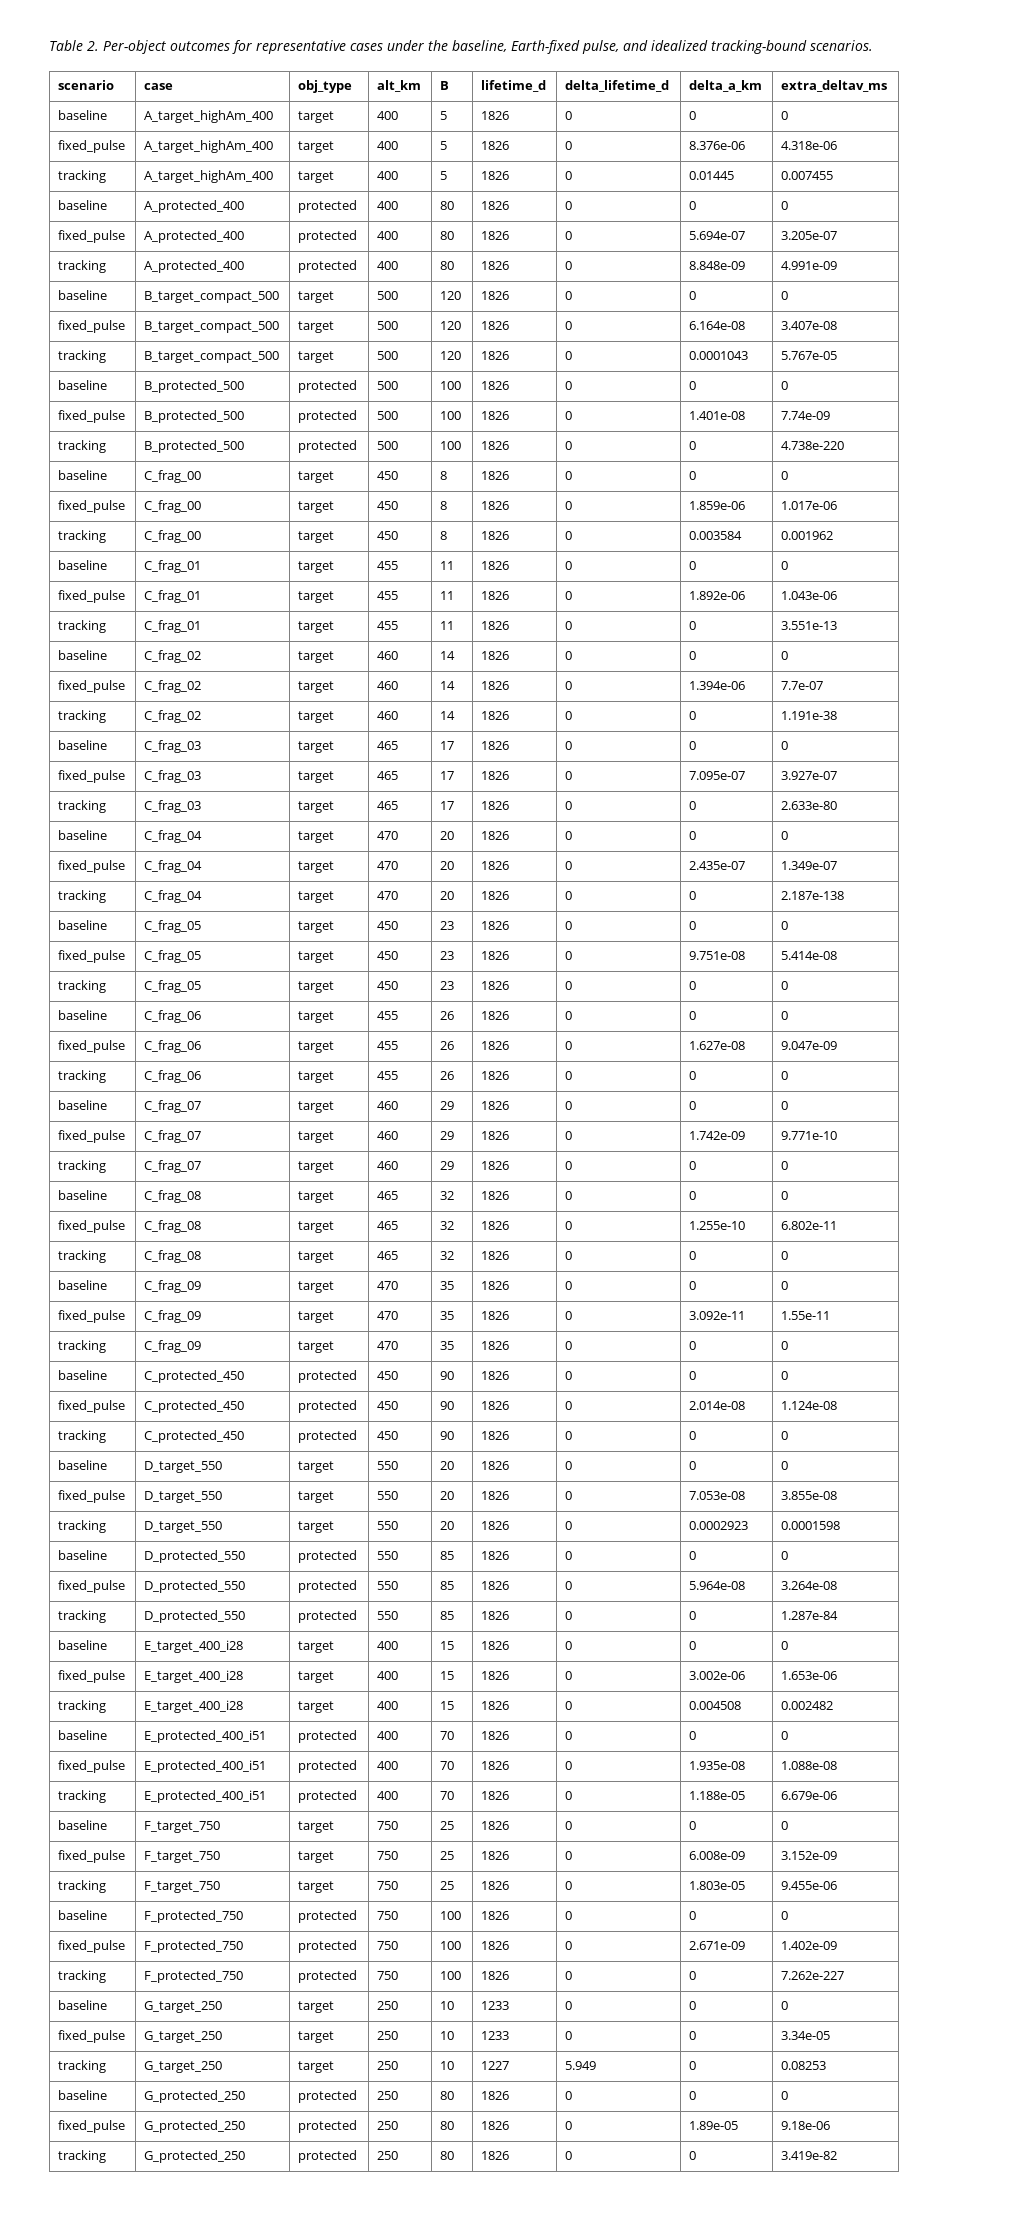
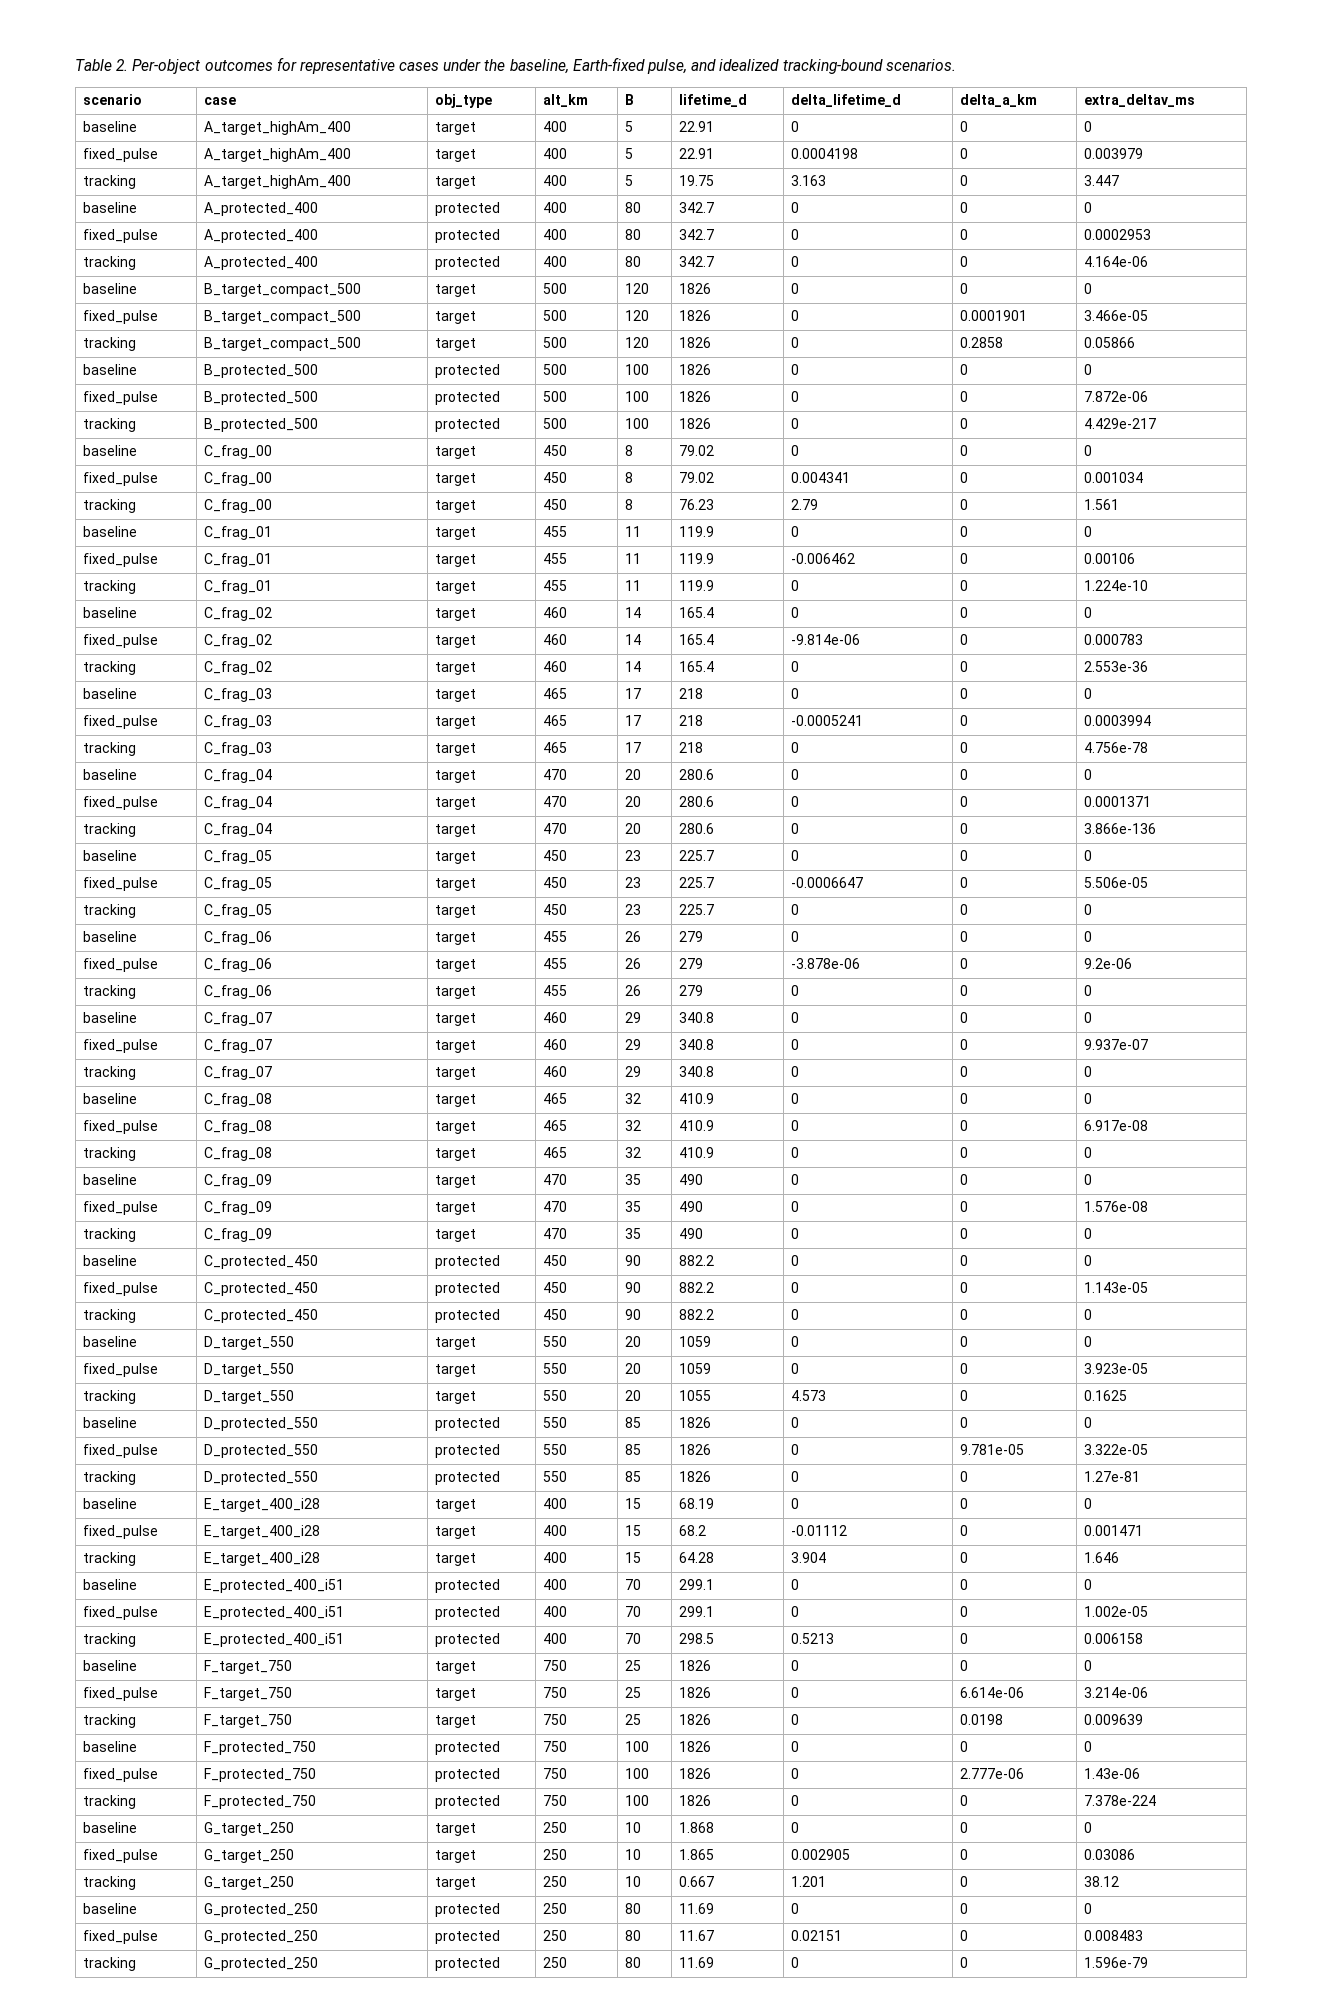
- baseline | A_target_highAm_400 | target | 400 | 5 | 1826 | 0 | 0 | 0
+ baseline | A_target_highAm_400 | target | 400 | 5 | 22.91 | 0 | 0 | 0
- fixed_pulse | A_target_highAm_400 | target | 400 | 5 | 1826 | 0 | 8.376e-06 | 4.318e-06
+ fixed_pulse | A_target_highAm_400 | target | 400 | 5 | 22.91 | 0.0004198 | 0 | 0.003979
- tracking | A_target_highAm_400 | target | 400 | 5 | 1826 | 0 | 0.01445 | 0.007455
+ tracking | A_target_highAm_400 | target | 400 | 5 | 19.75 | 3.163 | 0 | 3.447
- baseline | A_protected_400 | protected | 400 | 80 | 1826 | 0 | 0 | 0
+ baseline | A_protected_400 | protected | 400 | 80 | 342.7 | 0 | 0 | 0
- fixed_pulse | A_protected_400 | protected | 400 | 80 | 1826 | 0 | 5.694e-07 | 3.205e-07
+ fixed_pulse | A_protected_400 | protected | 400 | 80 | 342.7 | 0 | 0 | 0.0002953
- tracking | A_protected_400 | protected | 400 | 80 | 1826 | 0 | 8.848e-09 | 4.991e-09
+ tracking | A_protected_400 | protected | 400 | 80 | 342.7 | 0 | 0 | 4.164e-06
- fixed_pulse | B_target_compact_500 | target | 500 | 120 | 1826 | 0 | 6.164e-08 | 3.407e-08
+ fixed_pulse | B_target_compact_500 | target | 500 | 120 | 1826 | 0 | 0.0001901 | 3.466e-05
- tracking | B_target_compact_500 | target | 500 | 120 | 1826 | 0 | 0.0001043 | 5.767e-05
+ tracking | B_target_compact_500 | target | 500 | 120 | 1826 | 0 | 0.2858 | 0.05866
- fixed_pulse | B_protected_500 | protected | 500 | 100 | 1826 | 0 | 1.401e-08 | 7.74e-09
+ fixed_pulse | B_protected_500 | protected | 500 | 100 | 1826 | 0 | 0 | 7.872e-06
- tracking | B_protected_500 | protected | 500 | 100 | 1826 | 0 | 0 | 4.738e-220
+ tracking | B_protected_500 | protected | 500 | 100 | 1826 | 0 | 0 | 4.429e-217
- baseline | C_frag_00 | target | 450 | 8 | 1826 | 0 | 0 | 0
+ baseline | C_frag_00 | target | 450 | 8 | 79.02 | 0 | 0 | 0
- fixed_pulse | C_frag_00 | target | 450 | 8 | 1826 | 0 | 1.859e-06 | 1.017e-06
+ fixed_pulse | C_frag_00 | target | 450 | 8 | 79.02 | 0.004341 | 0 | 0.001034
- tracking | C_frag_00 | target | 450 | 8 | 1826 | 0 | 0.003584 | 0.001962
+ tracking | C_frag_00 | target | 450 | 8 | 76.23 | 2.79 | 0 | 1.561
- baseline | C_frag_01 | target | 455 | 11 | 1826 | 0 | 0 | 0
+ baseline | C_frag_01 | target | 455 | 11 | 119.9 | 0 | 0 | 0
- fixed_pulse | C_frag_01 | target | 455 | 11 | 1826 | 0 | 1.892e-06 | 1.043e-06
+ fixed_pulse | C_frag_01 | target | 455 | 11 | 119.9 | -0.006462 | 0 | 0.00106
- tracking | C_frag_01 | target | 455 | 11 | 1826 | 0 | 0 | 3.551e-13
+ tracking | C_frag_01 | target | 455 | 11 | 119.9 | 0 | 0 | 1.224e-10
- baseline | C_frag_02 | target | 460 | 14 | 1826 | 0 | 0 | 0
+ baseline | C_frag_02 | target | 460 | 14 | 165.4 | 0 | 0 | 0
- fixed_pulse | C_frag_02 | target | 460 | 14 | 1826 | 0 | 1.394e-06 | 7.7e-07
+ fixed_pulse | C_frag_02 | target | 460 | 14 | 165.4 | -9.814e-06 | 0 | 0.000783
- tracking | C_frag_02 | target | 460 | 14 | 1826 | 0 | 0 | 1.191e-38
+ tracking | C_frag_02 | target | 460 | 14 | 165.4 | 0 | 0 | 2.553e-36
- baseline | C_frag_03 | target | 465 | 17 | 1826 | 0 | 0 | 0
+ baseline | C_frag_03 | target | 465 | 17 | 218 | 0 | 0 | 0
- fixed_pulse | C_frag_03 | target | 465 | 17 | 1826 | 0 | 7.095e-07 | 3.927e-07
+ fixed_pulse | C_frag_03 | target | 465 | 17 | 218 | -0.0005241 | 0 | 0.0003994
- tracking | C_frag_03 | target | 465 | 17 | 1826 | 0 | 0 | 2.633e-80
+ tracking | C_frag_03 | target | 465 | 17 | 218 | 0 | 0 | 4.756e-78
- baseline | C_frag_04 | target | 470 | 20 | 1826 | 0 | 0 | 0
+ baseline | C_frag_04 | target | 470 | 20 | 280.6 | 0 | 0 | 0
- fixed_pulse | C_frag_04 | target | 470 | 20 | 1826 | 0 | 2.435e-07 | 1.349e-07
+ fixed_pulse | C_frag_04 | target | 470 | 20 | 280.6 | 0 | 0 | 0.0001371
- tracking | C_frag_04 | target | 470 | 20 | 1826 | 0 | 0 | 2.187e-138
+ tracking | C_frag_04 | target | 470 | 20 | 280.6 | 0 | 0 | 3.866e-136
- baseline | C_frag_05 | target | 450 | 23 | 1826 | 0 | 0 | 0
+ baseline | C_frag_05 | target | 450 | 23 | 225.7 | 0 | 0 | 0
- fixed_pulse | C_frag_05 | target | 450 | 23 | 1826 | 0 | 9.751e-08 | 5.414e-08
+ fixed_pulse | C_frag_05 | target | 450 | 23 | 225.7 | -0.0006647 | 0 | 5.506e-05
- tracking | C_frag_05 | target | 450 | 23 | 1826 | 0 | 0 | 0
+ tracking | C_frag_05 | target | 450 | 23 | 225.7 | 0 | 0 | 0
- baseline | C_frag_06 | target | 455 | 26 | 1826 | 0 | 0 | 0
+ baseline | C_frag_06 | target | 455 | 26 | 279 | 0 | 0 | 0
- fixed_pulse | C_frag_06 | target | 455 | 26 | 1826 | 0 | 1.627e-08 | 9.047e-09
+ fixed_pulse | C_frag_06 | target | 455 | 26 | 279 | -3.878e-06 | 0 | 9.2e-06
- tracking | C_frag_06 | target | 455 | 26 | 1826 | 0 | 0 | 0
+ tracking | C_frag_06 | target | 455 | 26 | 279 | 0 | 0 | 0
- baseline | C_frag_07 | target | 460 | 29 | 1826 | 0 | 0 | 0
+ baseline | C_frag_07 | target | 460 | 29 | 340.8 | 0 | 0 | 0
- fixed_pulse | C_frag_07 | target | 460 | 29 | 1826 | 0 | 1.742e-09 | 9.771e-10
+ fixed_pulse | C_frag_07 | target | 460 | 29 | 340.8 | 0 | 0 | 9.937e-07
- tracking | C_frag_07 | target | 460 | 29 | 1826 | 0 | 0 | 0
+ tracking | C_frag_07 | target | 460 | 29 | 340.8 | 0 | 0 | 0
- baseline | C_frag_08 | target | 465 | 32 | 1826 | 0 | 0 | 0
+ baseline | C_frag_08 | target | 465 | 32 | 410.9 | 0 | 0 | 0
- fixed_pulse | C_frag_08 | target | 465 | 32 | 1826 | 0 | 1.255e-10 | 6.802e-11
+ fixed_pulse | C_frag_08 | target | 465 | 32 | 410.9 | 0 | 0 | 6.917e-08
- tracking | C_frag_08 | target | 465 | 32 | 1826 | 0 | 0 | 0
+ tracking | C_frag_08 | target | 465 | 32 | 410.9 | 0 | 0 | 0
- baseline | C_frag_09 | target | 470 | 35 | 1826 | 0 | 0 | 0
+ baseline | C_frag_09 | target | 470 | 35 | 490 | 0 | 0 | 0
- fixed_pulse | C_frag_09 | target | 470 | 35 | 1826 | 0 | 3.092e-11 | 1.55e-11
+ fixed_pulse | C_frag_09 | target | 470 | 35 | 490 | 0 | 0 | 1.576e-08
- tracking | C_frag_09 | target | 470 | 35 | 1826 | 0 | 0 | 0
+ tracking | C_frag_09 | target | 470 | 35 | 490 | 0 | 0 | 0
- baseline | C_protected_450 | protected | 450 | 90 | 1826 | 0 | 0 | 0
+ baseline | C_protected_450 | protected | 450 | 90 | 882.2 | 0 | 0 | 0
- fixed_pulse | C_protected_450 | protected | 450 | 90 | 1826 | 0 | 2.014e-08 | 1.124e-08
+ fixed_pulse | C_protected_450 | protected | 450 | 90 | 882.2 | 0 | 0 | 1.143e-05
- tracking | C_protected_450 | protected | 450 | 90 | 1826 | 0 | 0 | 0
+ tracking | C_protected_450 | protected | 450 | 90 | 882.2 | 0 | 0 | 0
- baseline | D_target_550 | target | 550 | 20 | 1826 | 0 | 0 | 0
+ baseline | D_target_550 | target | 550 | 20 | 1059 | 0 | 0 | 0
- fixed_pulse | D_target_550 | target | 550 | 20 | 1826 | 0 | 7.053e-08 | 3.855e-08
+ fixed_pulse | D_target_550 | target | 550 | 20 | 1059 | 0 | 0 | 3.923e-05
- tracking | D_target_550 | target | 550 | 20 | 1826 | 0 | 0.0002923 | 0.0001598
+ tracking | D_target_550 | target | 550 | 20 | 1055 | 4.573 | 0 | 0.1625
- fixed_pulse | D_protected_550 | protected | 550 | 85 | 1826 | 0 | 5.964e-08 | 3.264e-08
+ fixed_pulse | D_protected_550 | protected | 550 | 85 | 1826 | 0 | 9.781e-05 | 3.322e-05
- tracking | D_protected_550 | protected | 550 | 85 | 1826 | 0 | 0 | 1.287e-84
+ tracking | D_protected_550 | protected | 550 | 85 | 1826 | 0 | 0 | 1.27e-81
- baseline | E_target_400_i28 | target | 400 | 15 | 1826 | 0 | 0 | 0
+ baseline | E_target_400_i28 | target | 400 | 15 | 68.19 | 0 | 0 | 0
- fixed_pulse | E_target_400_i28 | target | 400 | 15 | 1826 | 0 | 3.002e-06 | 1.653e-06
+ fixed_pulse | E_target_400_i28 | target | 400 | 15 | 68.2 | -0.01112 | 0 | 0.001471
- tracking | E_target_400_i28 | target | 400 | 15 | 1826 | 0 | 0.004508 | 0.002482
+ tracking | E_target_400_i28 | target | 400 | 15 | 64.28 | 3.904 | 0 | 1.646
- baseline | E_protected_400_i51 | protected | 400 | 70 | 1826 | 0 | 0 | 0
+ baseline | E_protected_400_i51 | protected | 400 | 70 | 299.1 | 0 | 0 | 0
- fixed_pulse | E_protected_400_i51 | protected | 400 | 70 | 1826 | 0 | 1.935e-08 | 1.088e-08
+ fixed_pulse | E_protected_400_i51 | protected | 400 | 70 | 299.1 | 0 | 0 | 1.002e-05
- tracking | E_protected_400_i51 | protected | 400 | 70 | 1826 | 0 | 1.188e-05 | 6.679e-06
+ tracking | E_protected_400_i51 | protected | 400 | 70 | 298.5 | 0.5213 | 0 | 0.006158
- fixed_pulse | F_target_750 | target | 750 | 25 | 1826 | 0 | 6.008e-09 | 3.152e-09
+ fixed_pulse | F_target_750 | target | 750 | 25 | 1826 | 0 | 6.614e-06 | 3.214e-06
- tracking | F_target_750 | target | 750 | 25 | 1826 | 0 | 1.803e-05 | 9.455e-06
+ tracking | F_target_750 | target | 750 | 25 | 1826 | 0 | 0.0198 | 0.009639
- fixed_pulse | F_protected_750 | protected | 750 | 100 | 1826 | 0 | 2.671e-09 | 1.402e-09
+ fixed_pulse | F_protected_750 | protected | 750 | 100 | 1826 | 0 | 2.777e-06 | 1.43e-06
- tracking | F_protected_750 | protected | 750 | 100 | 1826 | 0 | 0 | 7.262e-227
+ tracking | F_protected_750 | protected | 750 | 100 | 1826 | 0 | 0 | 7.378e-224
- baseline | G_target_250 | target | 250 | 10 | 1233 | 0 | 0 | 0
+ baseline | G_target_250 | target | 250 | 10 | 1.868 | 0 | 0 | 0
- fixed_pulse | G_target_250 | target | 250 | 10 | 1233 | 0 | 0 | 3.34e-05
+ fixed_pulse | G_target_250 | target | 250 | 10 | 1.865 | 0.002905 | 0 | 0.03086
- tracking | G_target_250 | target | 250 | 10 | 1227 | 5.949 | 0 | 0.08253
+ tracking | G_target_250 | target | 250 | 10 | 0.667 | 1.201 | 0 | 38.12
- baseline | G_protected_250 | protected | 250 | 80 | 1826 | 0 | 0 | 0
+ baseline | G_protected_250 | protected | 250 | 80 | 11.69 | 0 | 0 | 0
- fixed_pulse | G_protected_250 | protected | 250 | 80 | 1826 | 0 | 1.89e-05 | 9.18e-06
+ fixed_pulse | G_protected_250 | protected | 250 | 80 | 11.67 | 0.02151 | 0 | 0.008483
- tracking | G_protected_250 | protected | 250 | 80 | 1826 | 0 | 0 | 3.419e-82
+ tracking | G_protected_250 | protected | 250 | 80 | 11.69 | 0 | 0 | 1.596e-79

